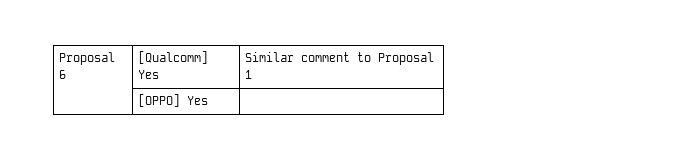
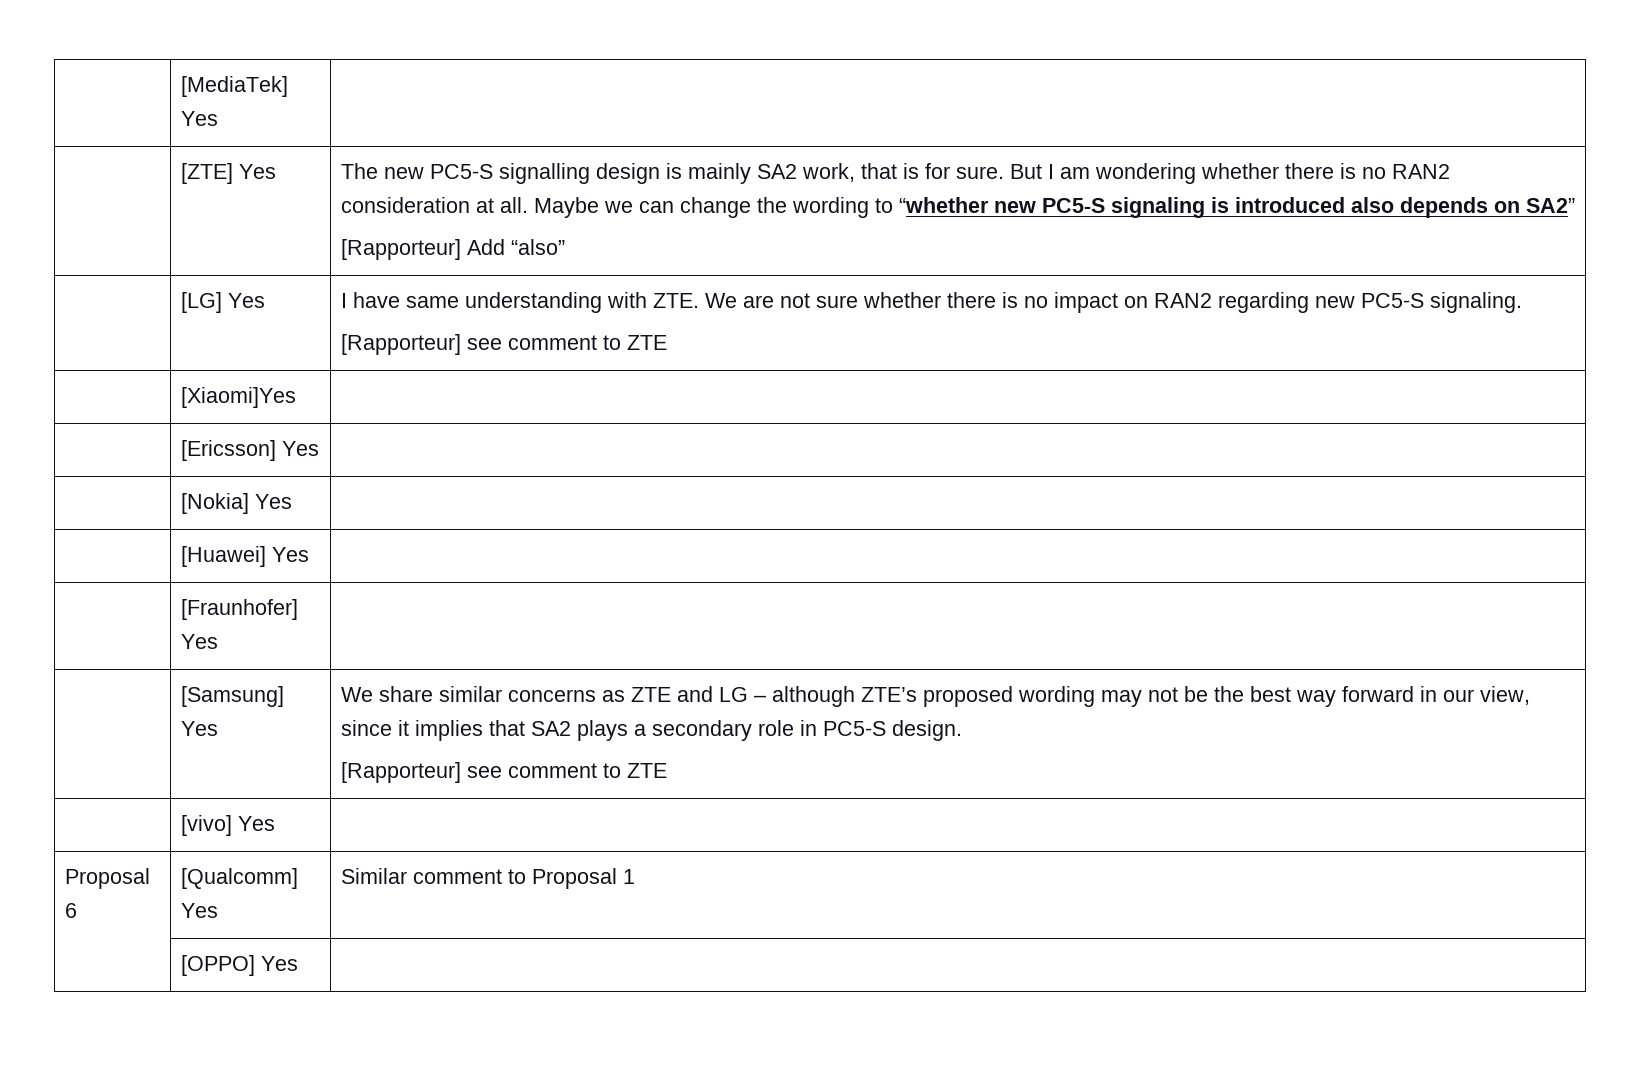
+ | [MediaTek] Yes |
+ | [ZTE] Yes | The new PC5-S signalling design is mainly SA2 work, that is for sure. But I am wondering whether there is no RAN2 consideration at all. Maybe we can change the wording to “whether new PC5-S signaling is introduced also depends on SA2”
+ [Rapporteur] Add “also”
+ | [LG] Yes | I have same understanding with ZTE. We are not sure whether there is no impact on RAN2 regarding new PC5-S signaling.
+ [Rapporteur] see comment to ZTE
+ | [Xiaomi]Yes |
+ | [Ericsson] Yes |
+ | [Nokia] Yes |
+ | [Huawei] Yes |
+ | [Fraunhofer] Yes |
+ | [Samsung] Yes | We share similar concerns as ZTE and LG – although ZTE’s proposed wording may not be the best way forward in our view, since it implies that SA2 plays a secondary role in PC5-S design.
+ [Rapporteur] see comment to ZTE
+ | [vivo] Yes |

